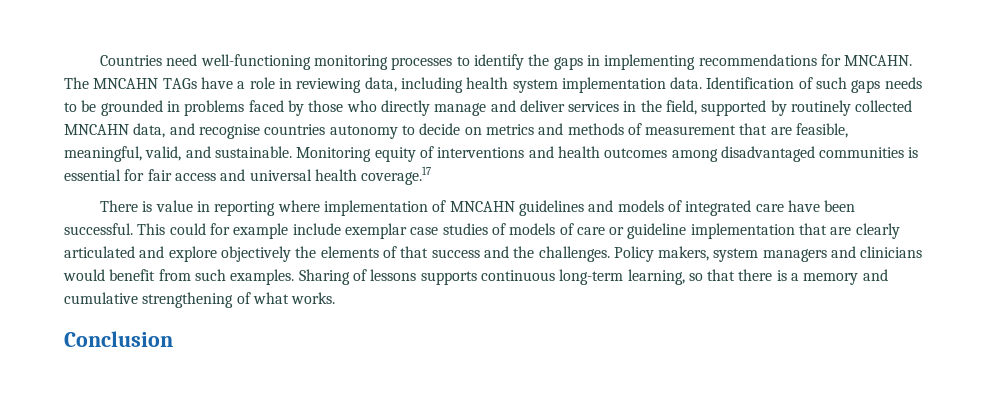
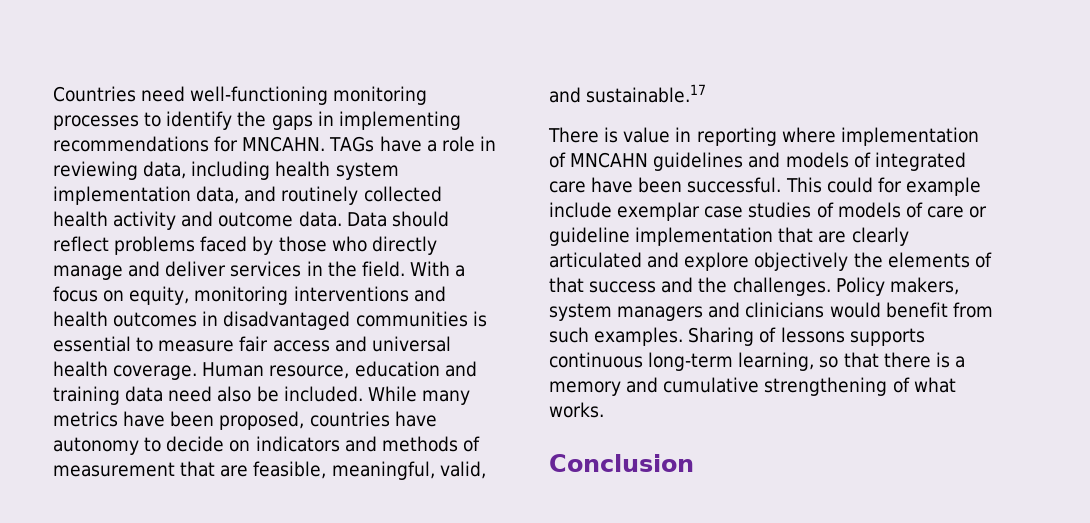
- The MNCAHN TAGs have a role in reviewing data, including health system implementation data. Identification of such gaps needs to be grounded in problems faced by those who directly manage and deliver services in the field, supported by routinely collected MNCAHN data, and recognise countries autonomy to decide on metrics and methods of measurement that are feasible, meaningful, valid, and sustainable. Monitoring equity of interventions and health outcomes among disadvantaged communities is essential for fair access and universal health coverage.17
+ TAGs have a role in reviewing data, including health system implementation data, and routinely collected health activity and outcome data. Data should reflect problems faced by those who directly manage and deliver services in the field. With a focus on equity, monitoring interventions and health outcomes in disadvantaged communities is essential to measure fair access and universal health coverage. Human resource, education and training data need also be included. While many metrics have been proposed, countries have autonomy to decide on indicators and methods of measurement that are feasible, meaningful, valid, and sustainable.17

